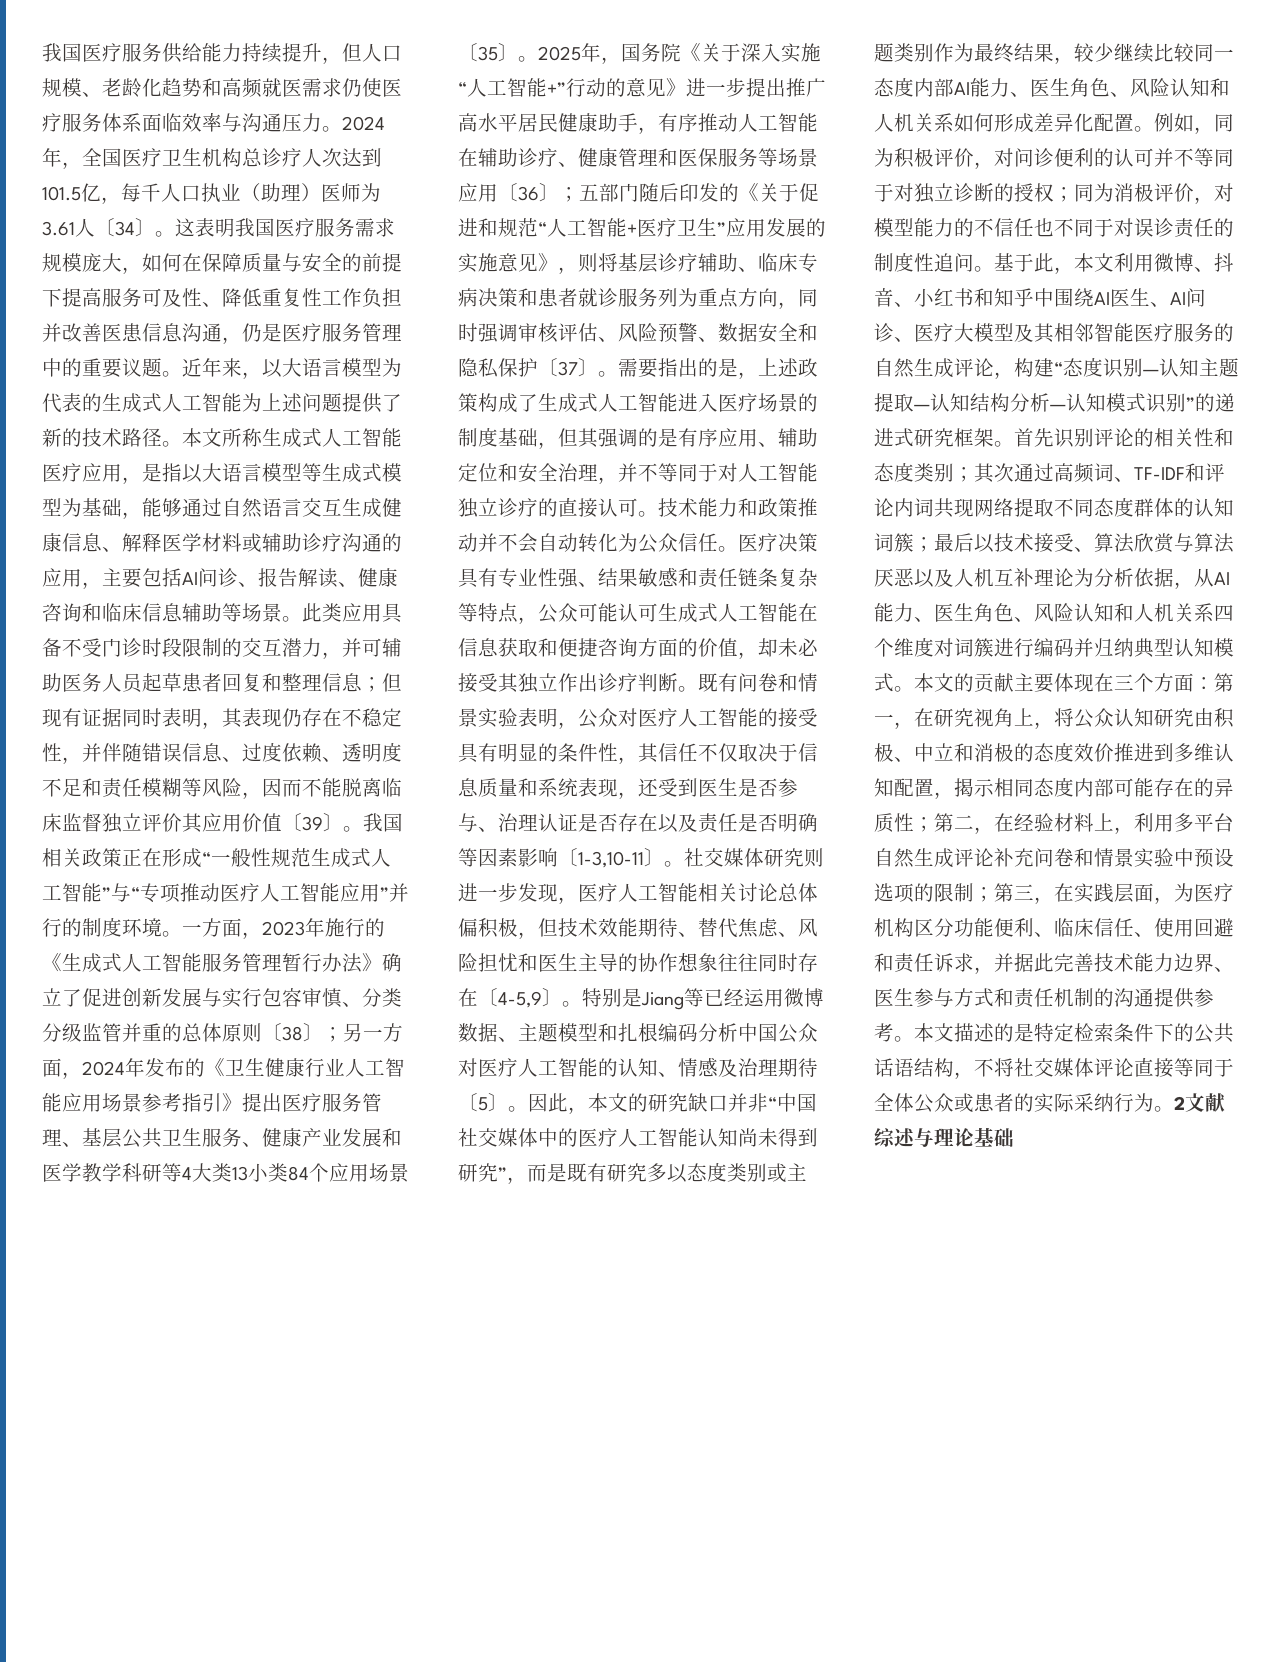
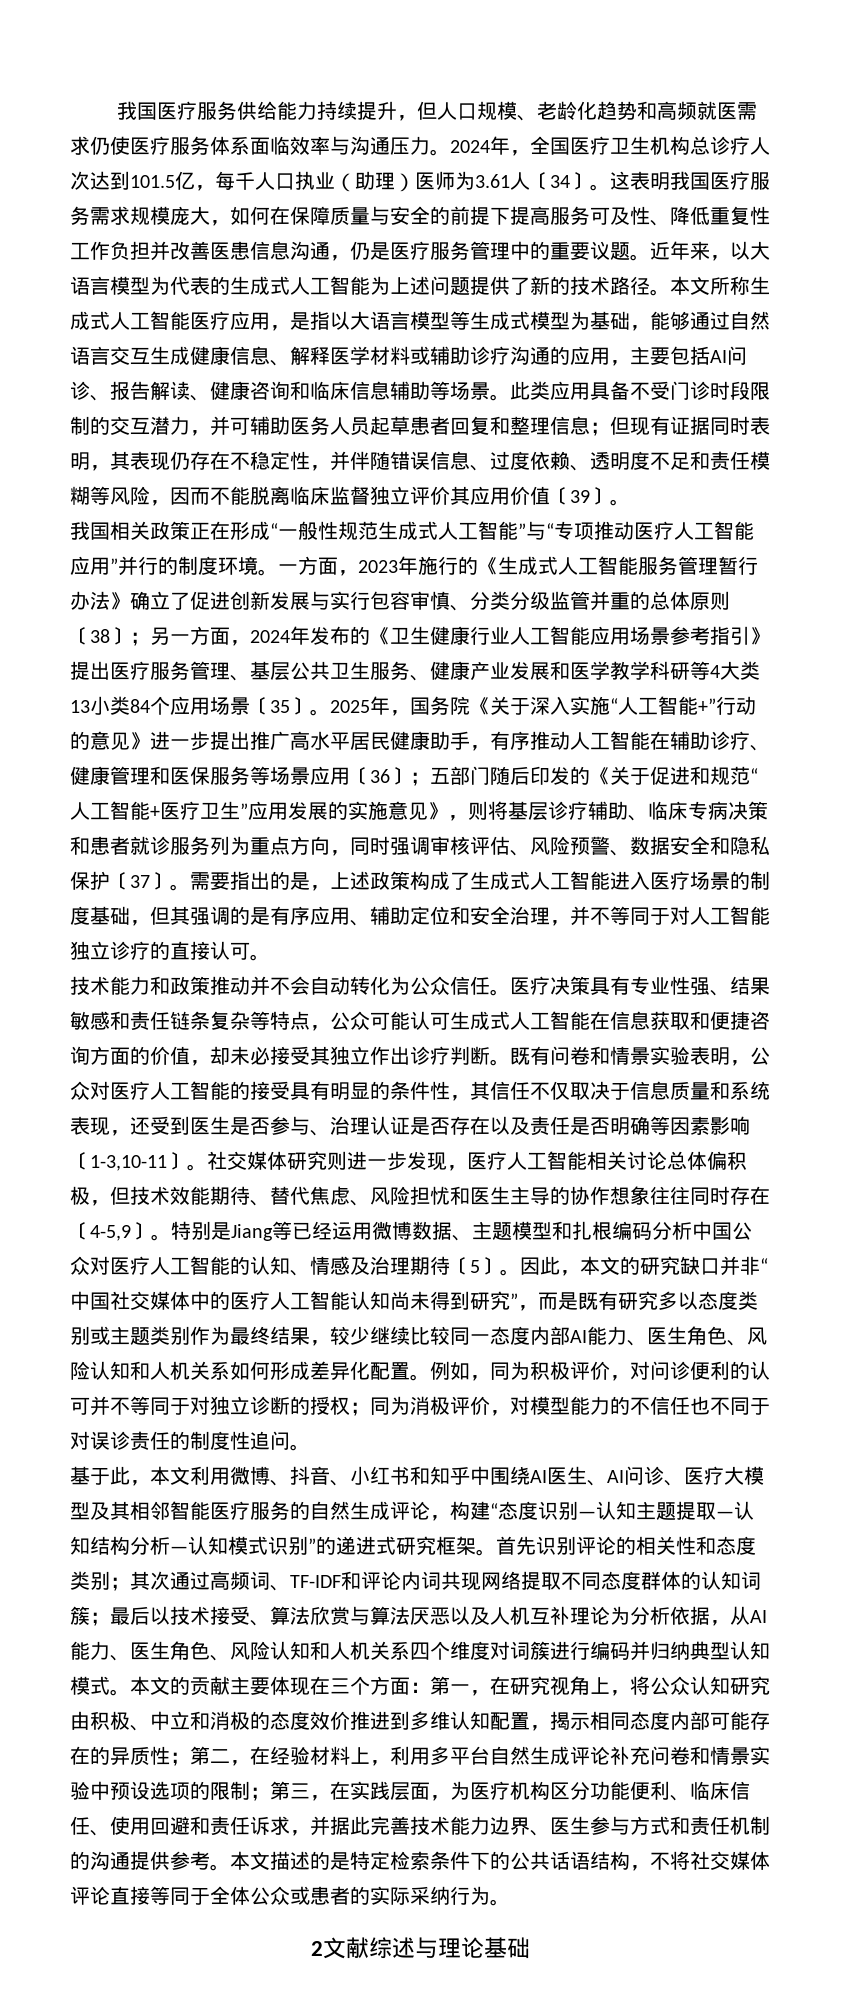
- 但现有证据同时表明，其表现仍存在不稳定性，并伴随错误信息、过度依赖、透明度不足和责任模糊等风险，因而不能脱离临床监督独立评价其应用价值〔39〕。我国相关政策正在形成“一般性规范生成式人工智能”与“专项推动医疗人工智能应用”并行的制度环境。
+ 但现有证据同时表明，其表现仍存在不稳定性，并伴随错误信息、过度依赖、透明度不足和责任模糊等风险，因而不能脱离临床监督独立评价其应用价值〔39〕。
+ 我国相关政策正在形成“一般性规范生成式人工智能”与“专项推动医疗人工智能应用”并行的制度环境。
- 需要指出的是，上述政策构成了生成式人工智能进入医疗场景的制度基础，但其强调的是有序应用、辅助定位和安全治理，并不等同于对人工智能独立诊疗的直接认可。技术能力和政策推动并不会自动转化为公众信任。
+ 需要指出的是，上述政策构成了生成式人工智能进入医疗场景的制度基础，但其强调的是有序应用、辅助定位和安全治理，并不等同于对人工智能独立诊疗的直接认可。
+ 技术能力和政策推动并不会自动转化为公众信任。
- 同为消极评价，对模型能力的不信任也不同于对误诊责任的制度性追问。基于此，本文利用微博、抖音、小红书和知乎中围绕AI医生、AI问诊、医疗大模型及其相邻智能医疗服务的自然生成评论，构建“态度识别—认知主题提取—认知结构分析—认知模式识别”的递进式研究框架。
+ 同为消极评价，对模型能力的不信任也不同于对误诊责任的制度性追问。
+ 基于此，本文利用微博、抖音、小红书和知乎中围绕AI医生、AI问诊、医疗大模型及其相邻智能医疗服务的自然生成评论，构建“态度识别—认知主题提取—认知结构分析—认知模式识别”的递进式研究框架。
- 本文描述的是特定检索条件下的公共话语结构，不将社交媒体评论直接等同于全体公众或患者的实际采纳行为。2文献综述与理论基础
+ 本文描述的是特定检索条件下的公共话语结构，不将社交媒体评论直接等同于全体公众或患者的实际采纳行为。
+ 2文献综述与理论基础

